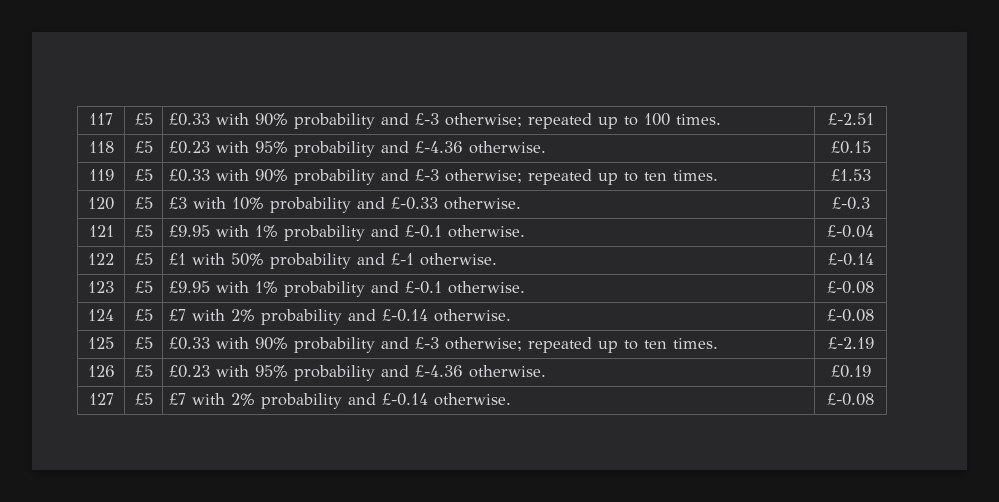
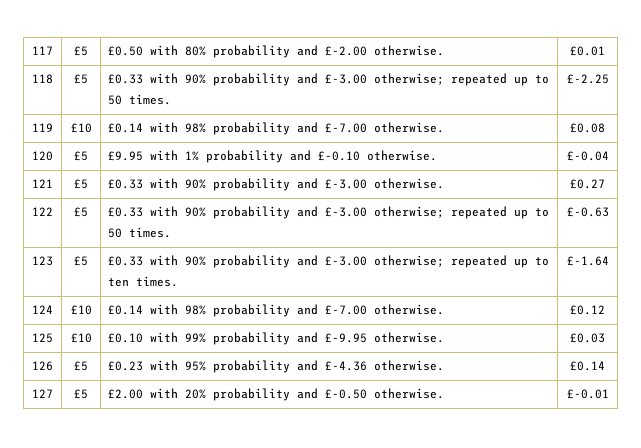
- 117 | £5 | £0.33 with 90% probability and £-3 otherwise; repeated up to 100 times. | £-2.51
- 118 | £5 | £0.23 with 95% probability and £-4.36 otherwise. | £0.15
- 119 | £5 | £0.33 with 90% probability and £-3 otherwise; repeated up to ten times. | £1.53
- 120 | £5 | £3 with 10% probability and £-0.33 otherwise. | £-0.3
- 121 | £5 | £9.95 with 1% probability and £-0.1 otherwise. | £-0.04
- 122 | £5 | £1 with 50% probability and £-1 otherwise. | £-0.14
- 123 | £5 | £9.95 with 1% probability and £-0.1 otherwise. | £-0.08
- 124 | £5 | £7 with 2% probability and £-0.14 otherwise. | £-0.08
- 125 | £5 | £0.33 with 90% probability and £-3 otherwise; repeated up to ten times. | £-2.19
+ 117 | £5 | £0.50 with 80% probability and £-2.00 otherwise. | £0.01
+ 118 | £5 | £0.33 with 90% probability and £-3.00 otherwise; repeated up to 50 times. | £-2.25
+ 119 | £10 | £0.14 with 98% probability and £-7.00 otherwise. | £0.08
+ 120 | £5 | £9.95 with 1% probability and £-0.10 otherwise. | £-0.04
+ 121 | £5 | £0.33 with 90% probability and £-3.00 otherwise. | £0.27
+ 122 | £5 | £0.33 with 90% probability and £-3.00 otherwise; repeated up to 50 times. | £-0.63
+ 123 | £5 | £0.33 with 90% probability and £-3.00 otherwise; repeated up to ten times. | £-1.64
+ 124 | £10 | £0.14 with 98% probability and £-7.00 otherwise. | £0.12
+ 125 | £10 | £0.10 with 99% probability and £-9.95 otherwise. | £0.03
- 126 | £5 | £0.23 with 95% probability and £-4.36 otherwise. | £0.19
+ 126 | £5 | £0.23 with 95% probability and £-4.36 otherwise. | £0.14
- 127 | £5 | £7 with 2% probability and £-0.14 otherwise. | £-0.08
+ 127 | £5 | £2.00 with 20% probability and £-0.50 otherwise. | £-0.01

